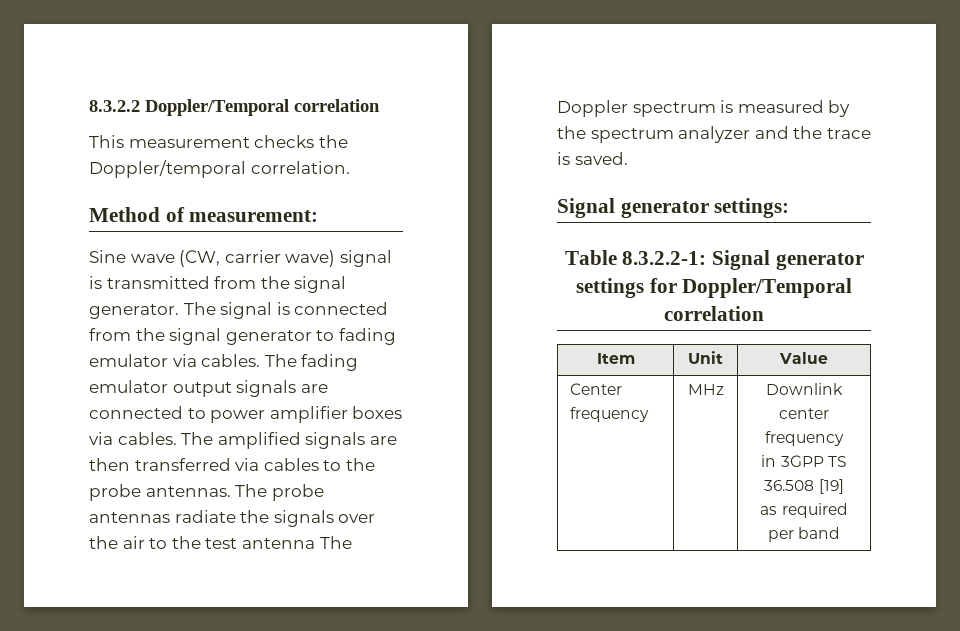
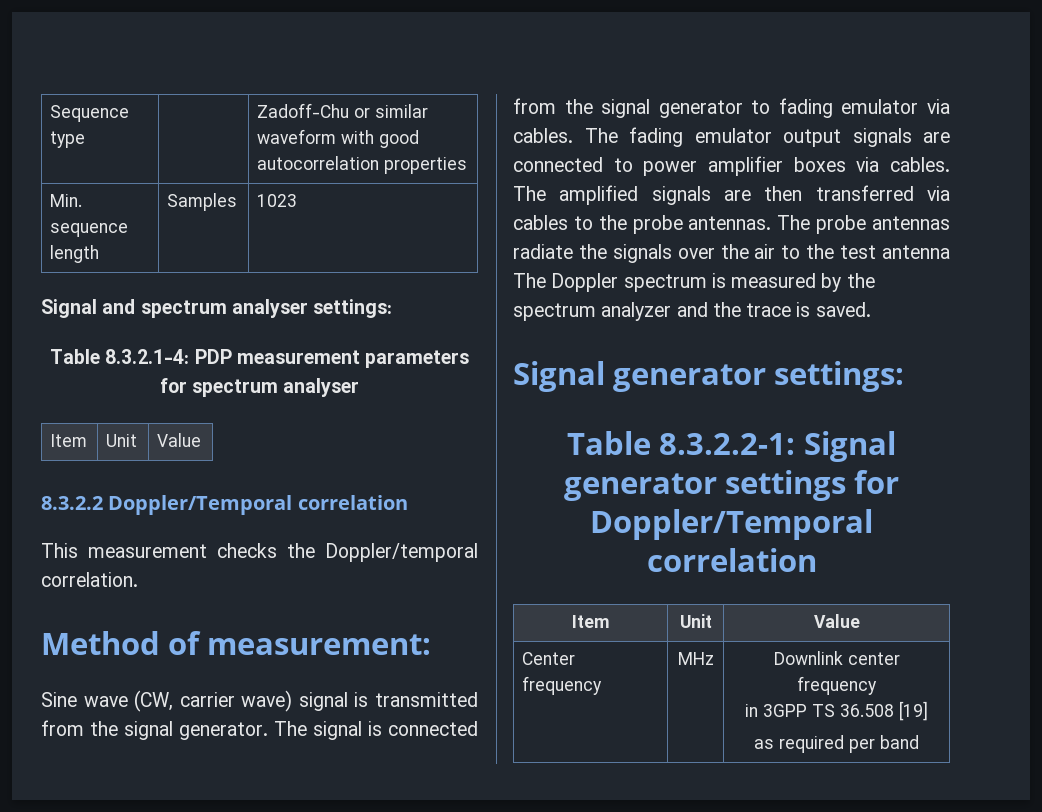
+ Sequence type | | Zadoff-Chu or similar waveform with good autocorrelation properties
+ Min. sequence length | Samples | 1023
+ Signal and spectrum analyser settings:
+ Table 8.3.2.1-4: PDP measurement parameters for spectrum analyser
+ Item | Unit | Value

